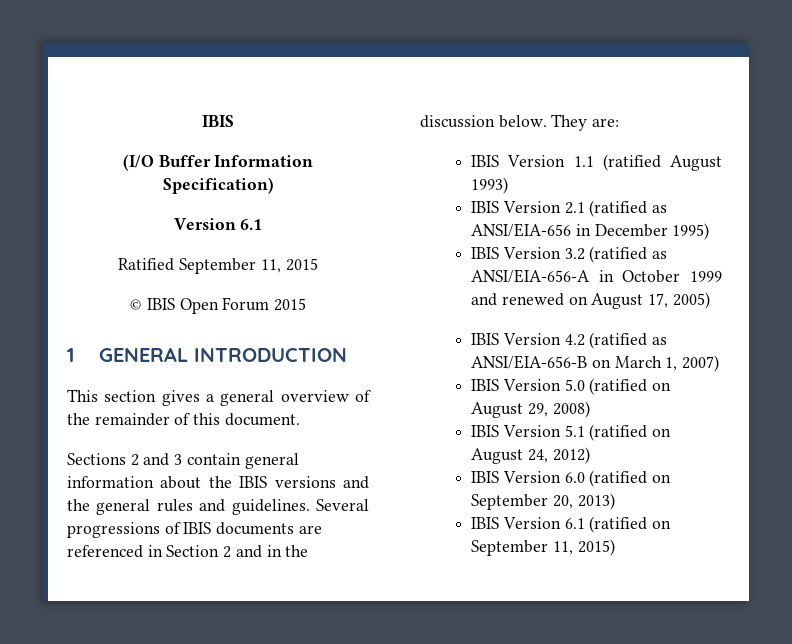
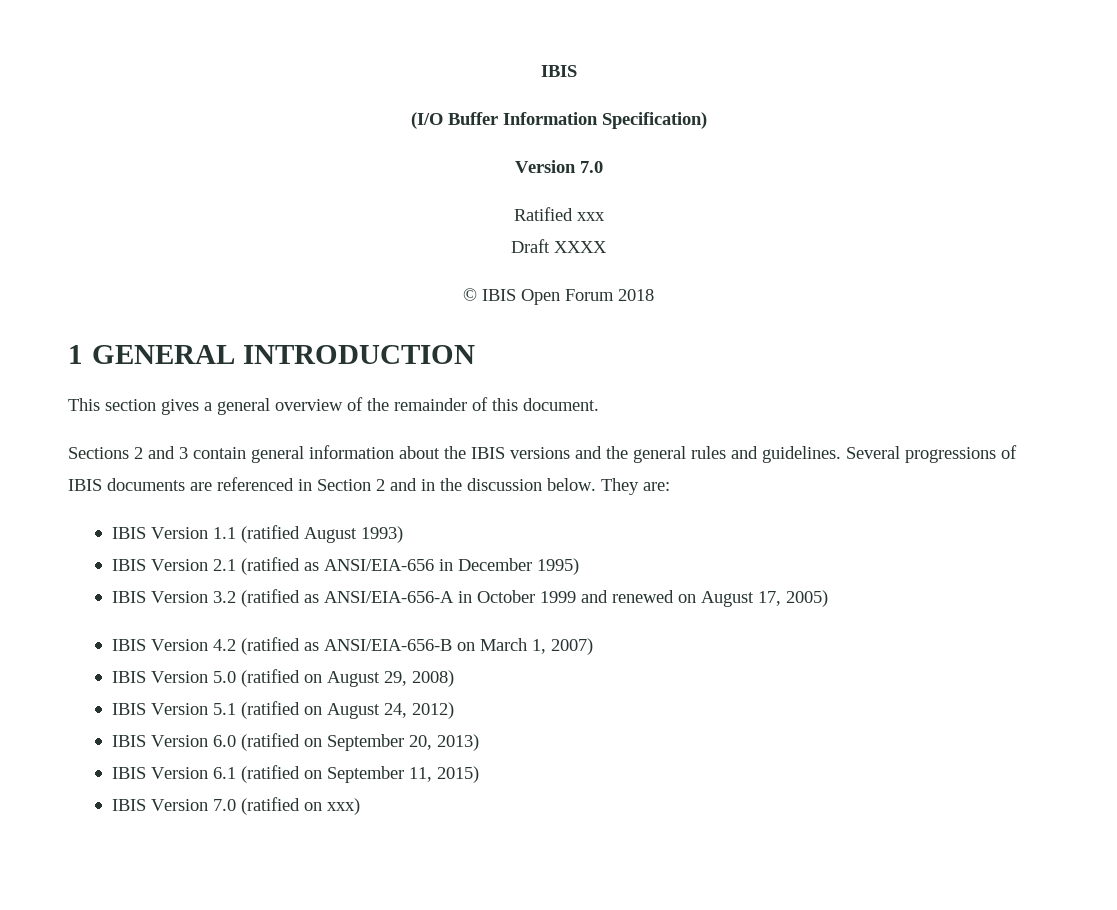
  (I/O Buffer Information Specification)
- Version 6.1
+ Version 7.0
- Ratified September 11, 2015
+ Ratified xxx
+ Draft XXXX
- © IBIS Open Forum 2015
+ © IBIS Open Forum 2018
+ IBIS Version 7.0 (ratified on xxx)

